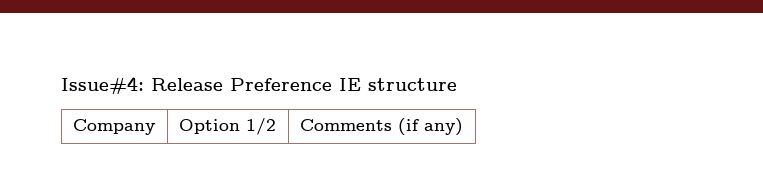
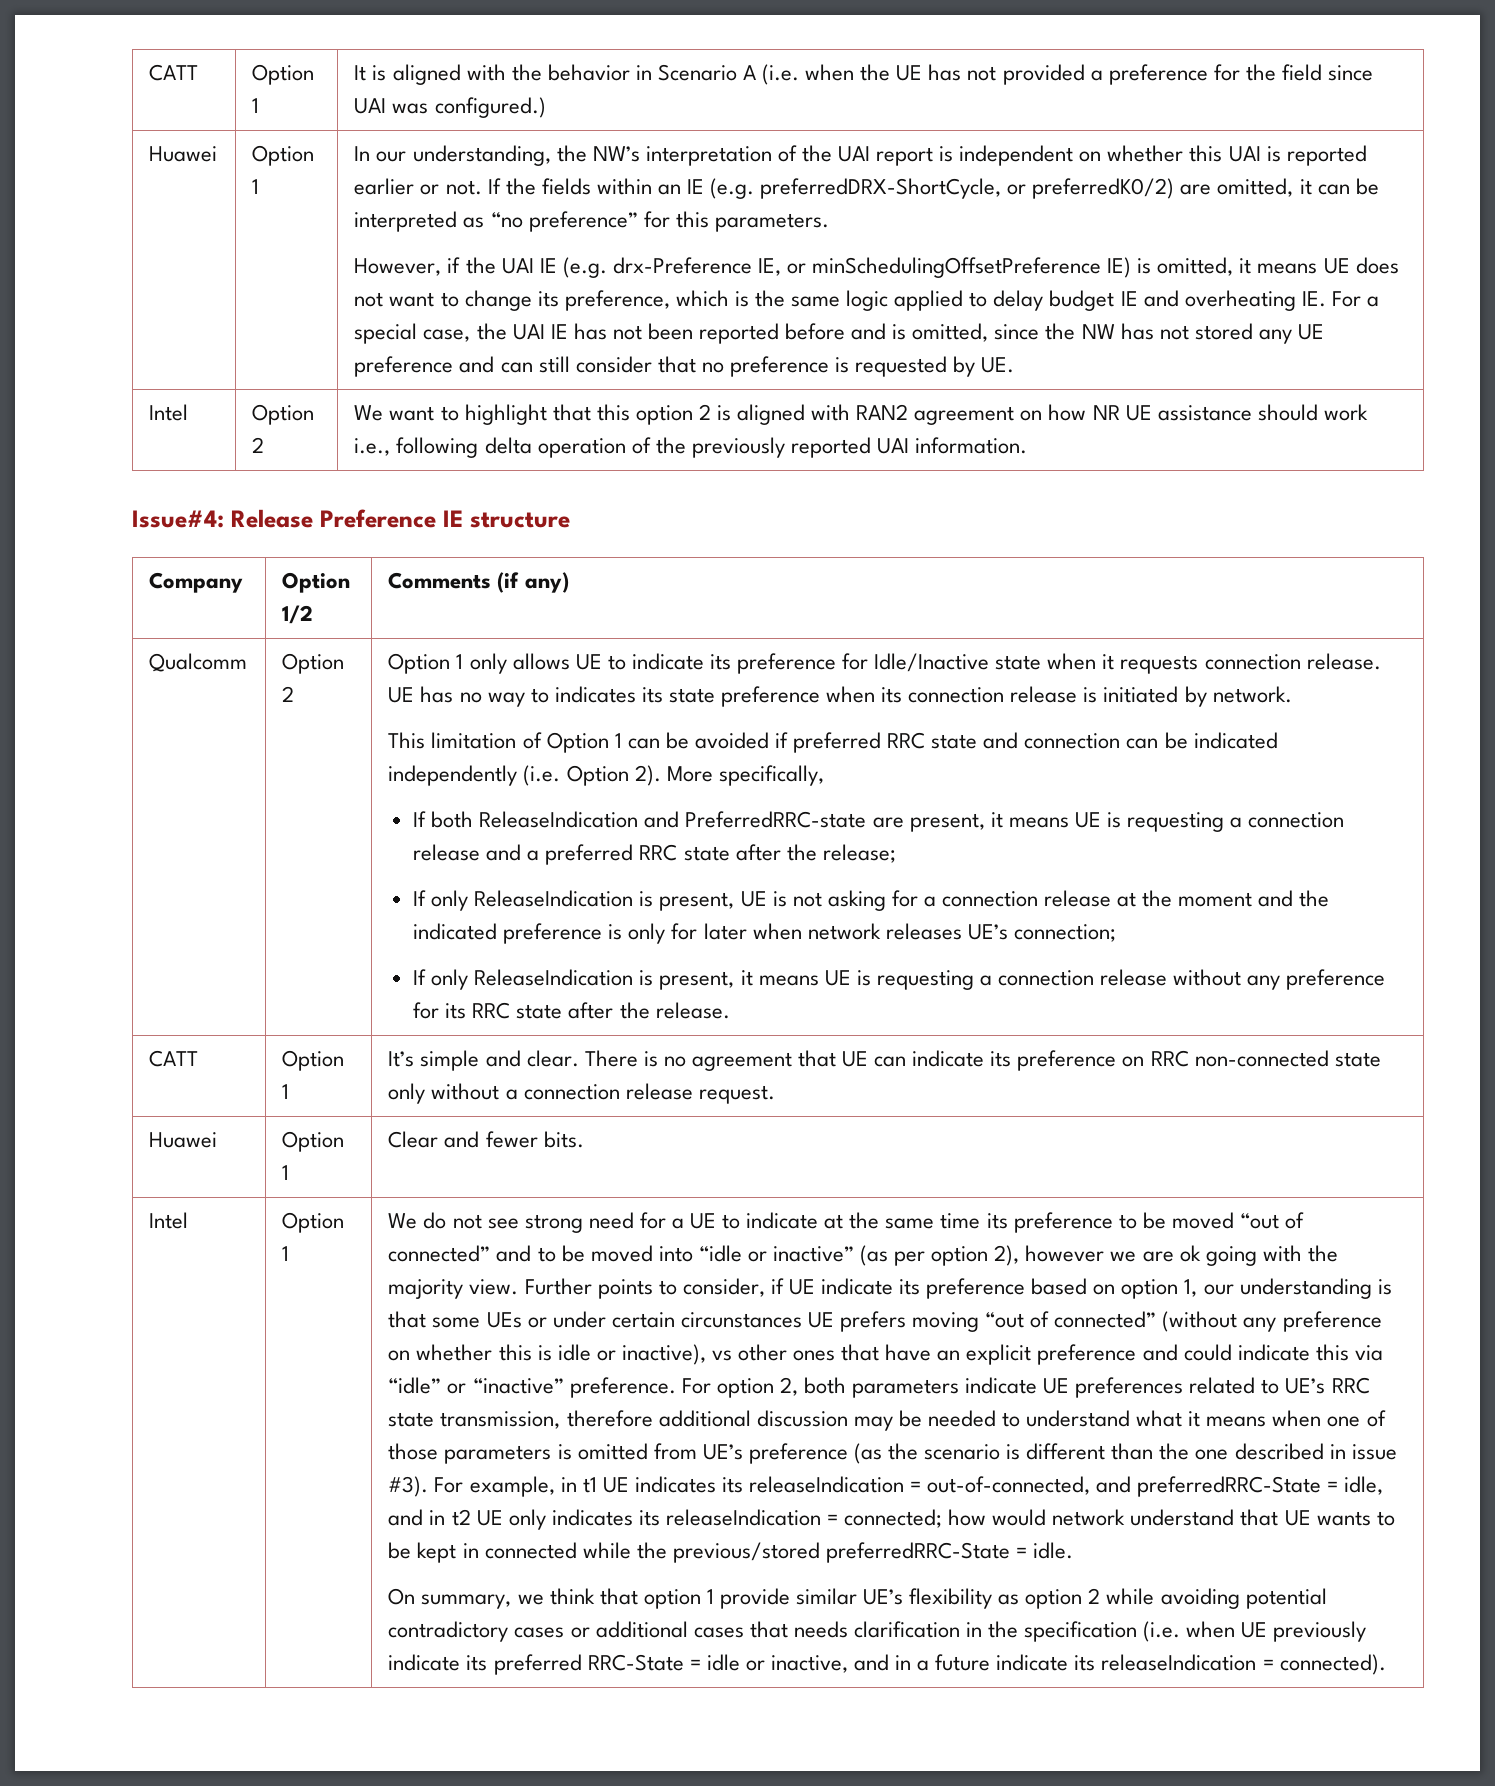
+ CATT | Option 1 | It is aligned with the behavior in Scenario A (i.e. when the UE has not provided a preference for the field since UAI was configured.)
+ Huawei | Option 1 | In our understanding, the NW’s interpretation of the UAI report is independent on whether this UAI is reported earlier or not. If the fields within an IE (e.g. preferredDRX-ShortCycle, or preferredK0/2) are omitted, it can be interpreted as “no preference” for this parameters.
+ However, if the UAI IE (e.g. drx-Preference IE, or minSchedulingOffsetPreference IE) is omitted, it means UE does not want to change its preference, which is the same logic applied to delay budget IE and overheating IE. For a special case, the UAI IE has not been reported before and is omitted, since the NW has not stored any UE preference and can still consider that no preference is requested by UE.
+ Intel | Option 2 | We want to highlight that this option 2 is aligned with RAN2 agreement on how NR UE assistance should work i.e., following delta operation of the previously reported UAI information.
+ Qualcomm | Option 2 | Option 1 only allows UE to indicate its preference for Idle/Inactive state when it requests connection release. UE has no way to indicates its state preference when its connection release is initiated by network.
+ This limitation of Option 1 can be avoided if preferred RRC state and connection can be indicated independently (i.e. Option 2). More specifically,
+ If both ReleaseIndication and PreferredRRC-state are present, it means UE is requesting a connection release and a preferred RRC state after the release;
+ If only ReleaseIndication is present, UE is not asking for a connection release at the moment and the indicated preference is only for later when network releases UE’s connection;
+ If only ReleaseIndication is present, it means UE is requesting a connection release without any preference for its RRC state after the release.
+ CATT | Option 1 | It’s simple and clear. There is no agreement that UE can indicate its preference on RRC non-connected state only without a connection release request.
+ Huawei | Option 1 | Clear and fewer bits.
+ Intel | Option 1 | We do not see strong need for a UE to indicate at the same time its preference to be moved “out of connected” and to be moved into “idle or inactive” (as per option 2), however we are ok going with the majority view. Further points to consider, if UE indicate its preference based on option 1, our understanding is that some UEs or under certain circunstances UE prefers moving “out of connected” (without any preference on whether this is idle or inactive), vs other ones that have an explicit preference and could indicate this via “idle” or “inactive” preference. For option 2, both parameters indicate UE preferences related to UE’s RRC state transmission, therefore additional discussion may be needed to understand what it means when one of those parameters is omitted from UE’s preference (as the scenario is different than the one described in issue #3). For example, in t1 UE indicates its releaseIndication = out-of-connected, and preferredRRC-State = idle, and in t2 UE only indicates its releaseIndication = connected; how would network understand that UE wants to be kept in connected while the previous/stored preferredRRC-State = idle.
+ On summary, we think that option 1 provide similar UE’s flexibility as option 2 while avoiding potential contradictory cases or additional cases that needs clarification in the specification (i.e. when UE previously indicate its preferred RRC-State = idle or inactive, and in a future indicate its releaseIndication = connected).

